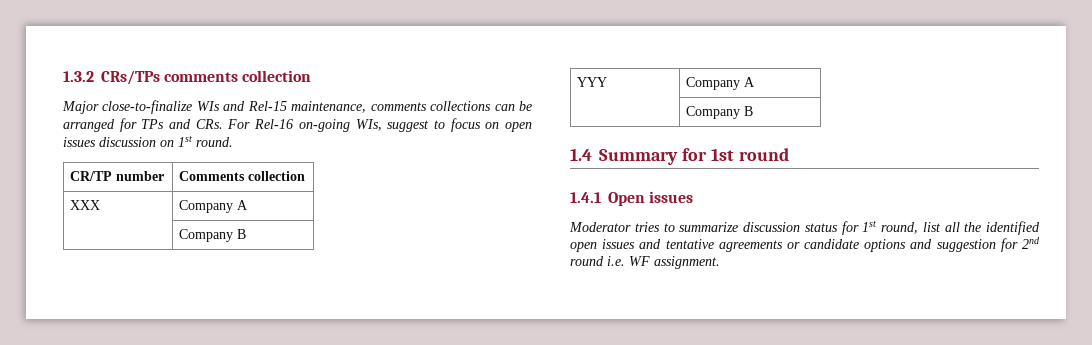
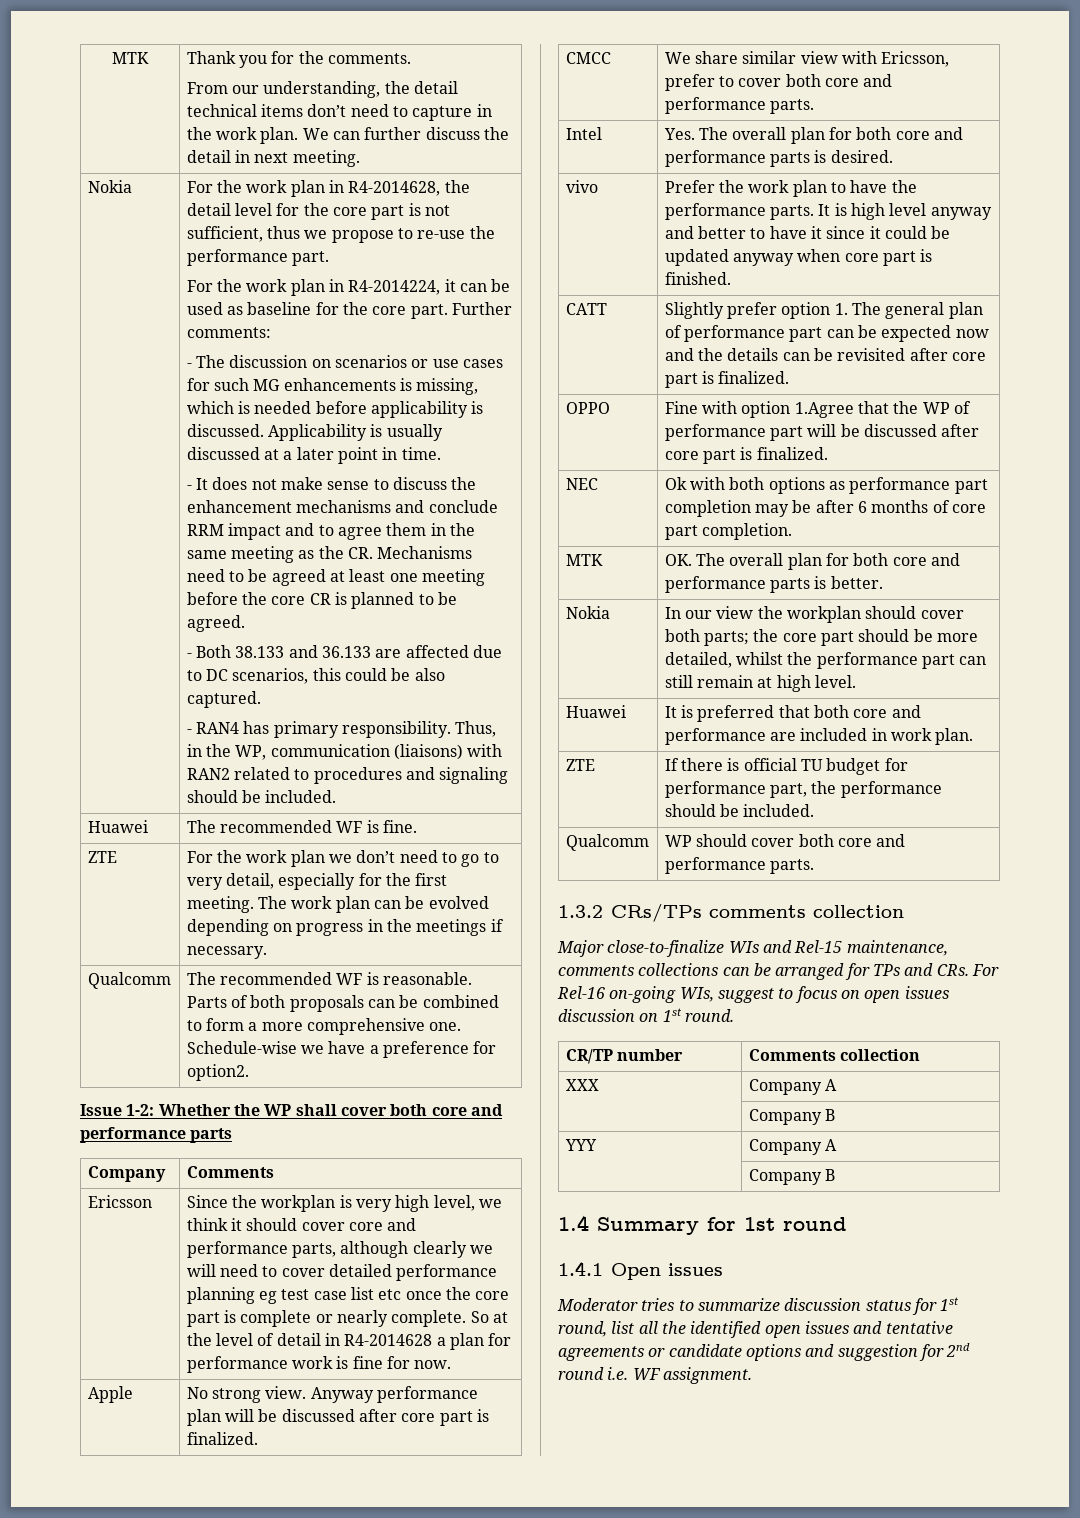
+ MTK | Thank you for the comments.
+ From our understanding, the detail technical items don’t need to capture in the work plan. We can further discuss the detail in next meeting.
+ Nokia | For the work plan in R4-2014628, the detail level for the core part is not sufficient, thus we propose to re-use the performance part.
+ For the work plan in R4-2014224, it can be used as baseline for the core part. Further comments:
+ - The discussion on scenarios or use cases for such MG enhancements is missing, which is needed before applicability is discussed. Applicability is usually discussed at a later point in time.
+ - It does not make sense to discuss the enhancement mechanisms and conclude RRM impact and to agree them in the same meeting as the CR. Mechanisms need to be agreed at least one meeting before the core CR is planned to be agreed.
+ - Both 38.133 and 36.133 are affected due to DC scenarios, this could be also captured.
+ - RAN4 has primary responsibility. Thus, in the WP, communication (liaisons) with RAN2 related to procedures and signaling should be included.
+ Huawei | The recommended WF is fine.
+ ZTE | For the work plan we don’t need to go to very detail, especially for the first meeting. The work plan can be evolved depending on progress in the meetings if necessary.
+ Qualcomm | The recommended WF is reasonable. Parts of both proposals can be combined to form a more comprehensive one. Schedule-wise we have a preference for option2.
+ Issue 1-2: Whether the WP shall cover both core and performance parts
+ Company | Comments
+ Ericsson | Since the workplan is very high level, we think it should cover core and performance parts, although clearly we will need to cover detailed performance planning eg test case list etc once the core part is complete or nearly complete. So at the level of detail in R4-2014628 a plan for performance work is fine for now.
+ Apple | No strong view. Anyway performance plan will be discussed after core part is finalized.
+ CMCC | We share similar view with Ericsson, prefer to cover both core and performance parts.
+ Intel | Yes. The overall plan for both core and performance parts is desired.
+ vivo | Prefer the work plan to have the performance parts. It is high level anyway and better to have it since it could be updated anyway when core part is finished.
+ CATT | Slightly prefer option 1. The general plan of performance part can be expected now and the details can be revisited after core part is finalized.
+ OPPO | Fine with option 1.Agree that the WP of performance part will be discussed after core part is finalized.
+ NEC | Ok with both options as performance part completion may be after 6 months of core part completion.
+ MTK | OK. The overall plan for both core and performance parts is better.
+ Nokia | In our view the workplan should cover both parts; the core part should be more detailed, whilst the performance part can still remain at high level.
+ Huawei | It is preferred that both core and performance are included in work plan.
+ ZTE | If there is official TU budget for performance part, the performance should be included.
+ Qualcomm | WP should cover both core and performance parts.

